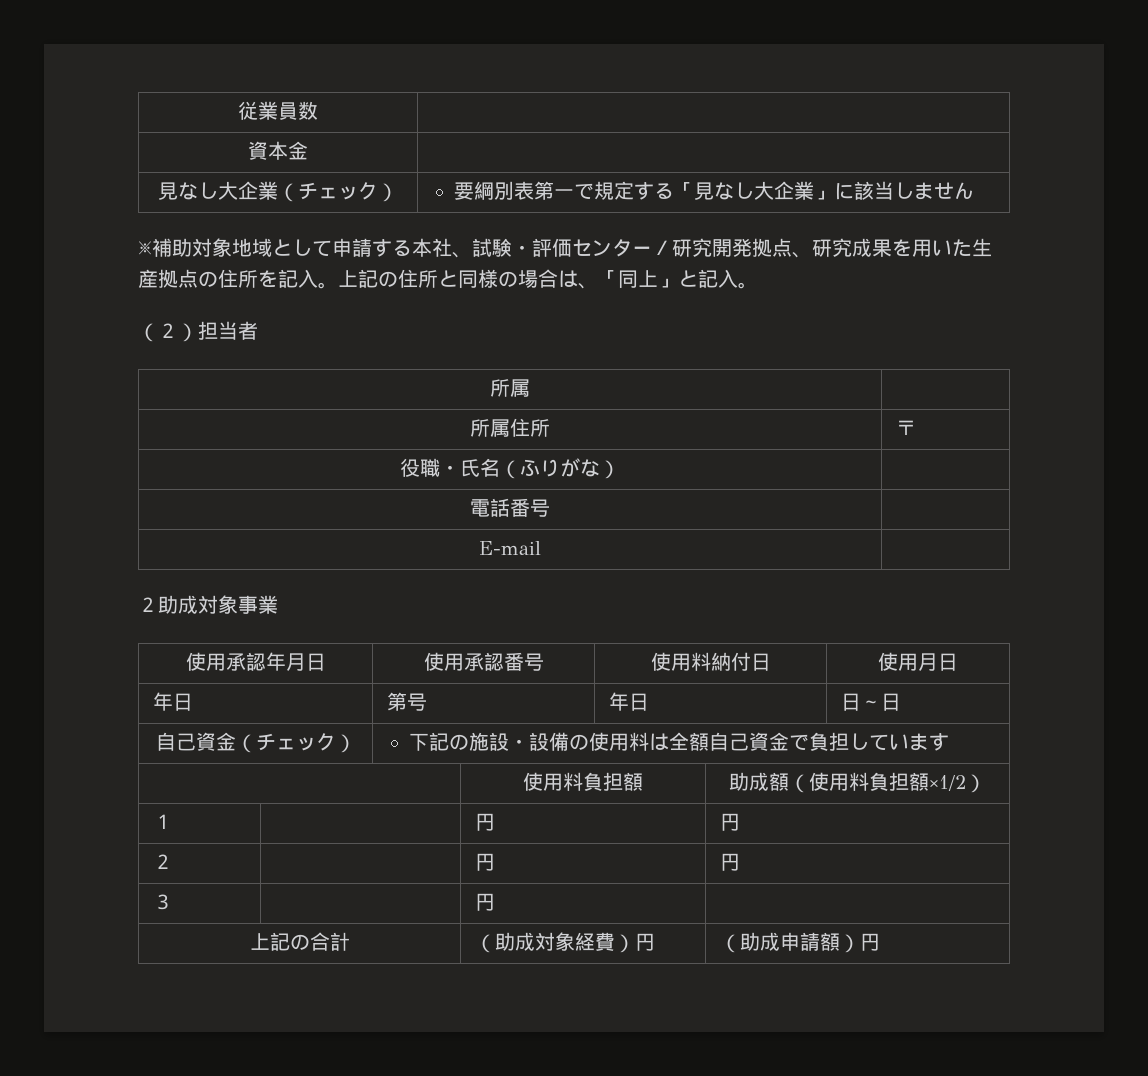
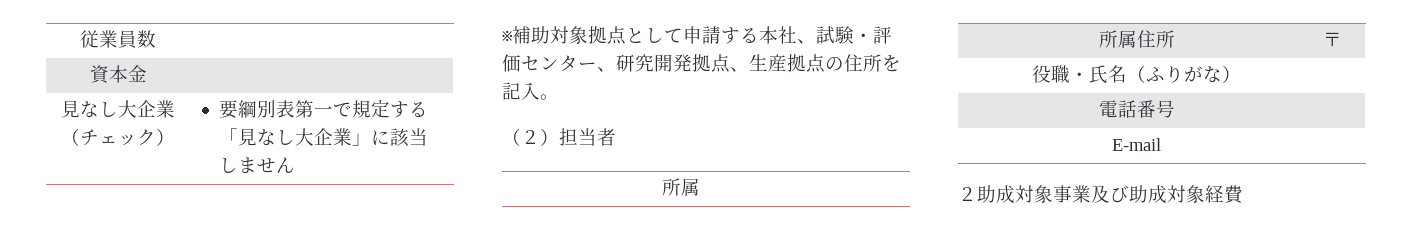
- ※補助対象地域として申請する本社、試験・評価センター／研究開発拠点、研究成果を用いた生産拠点の住所を記入。上記の住所と同様の場合は、「同上」と記入。
+ ※補助対象拠点として申請する本社、試験・評価センター、研究開発拠点、生産拠点の住所を記入。
- ２助成対象事業
- 使用承認年月日 | 使用承認番号 | 使用料納付日 | 使用月日
- 年日 | 第号 | 年日 | 日～日
- 自己資金（チェック） | 下記の施設・設備の使用料は全額自己資金で負担しています
- | 使用料負担額 | 助成額（使用料負担額×1/2）
- １ | | 円 | 円
- ２ | | 円 | 円
- ３ | | 円 |
- 上記の合計 | （助成対象経費）円 | （助成申請額）円
+ ２助成対象事業及び助成対象経費

